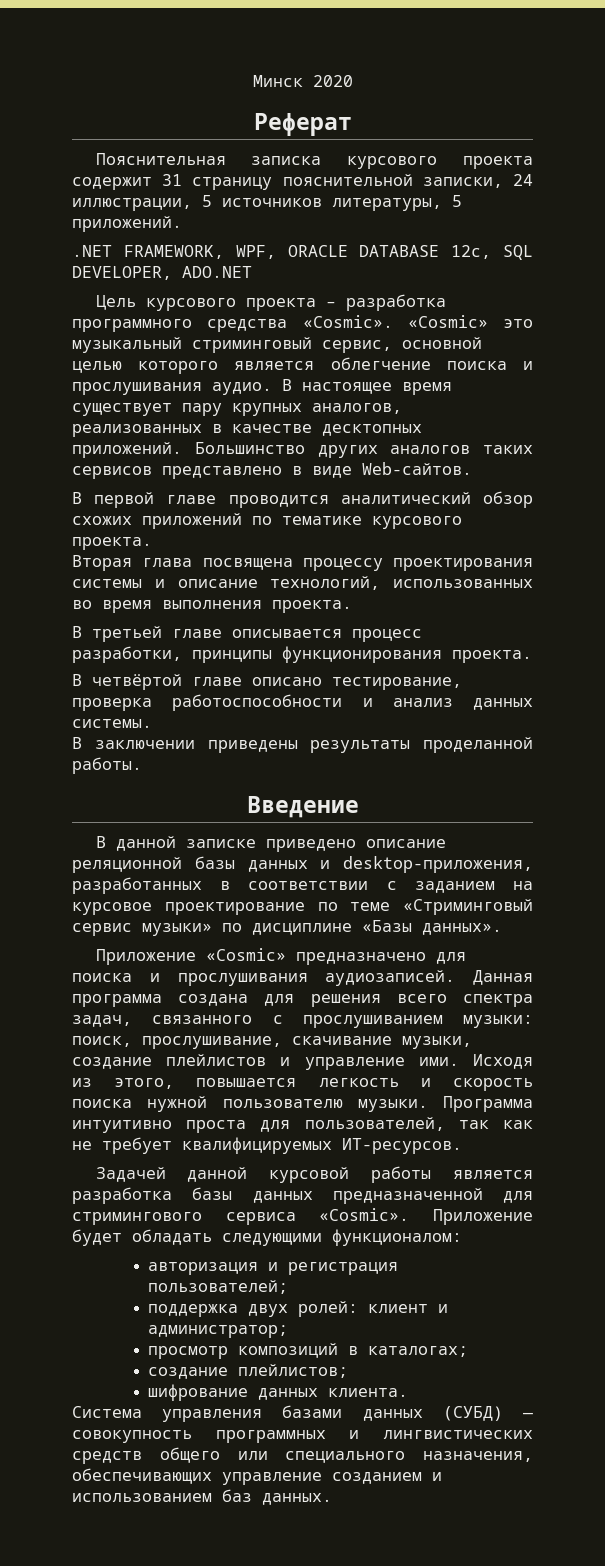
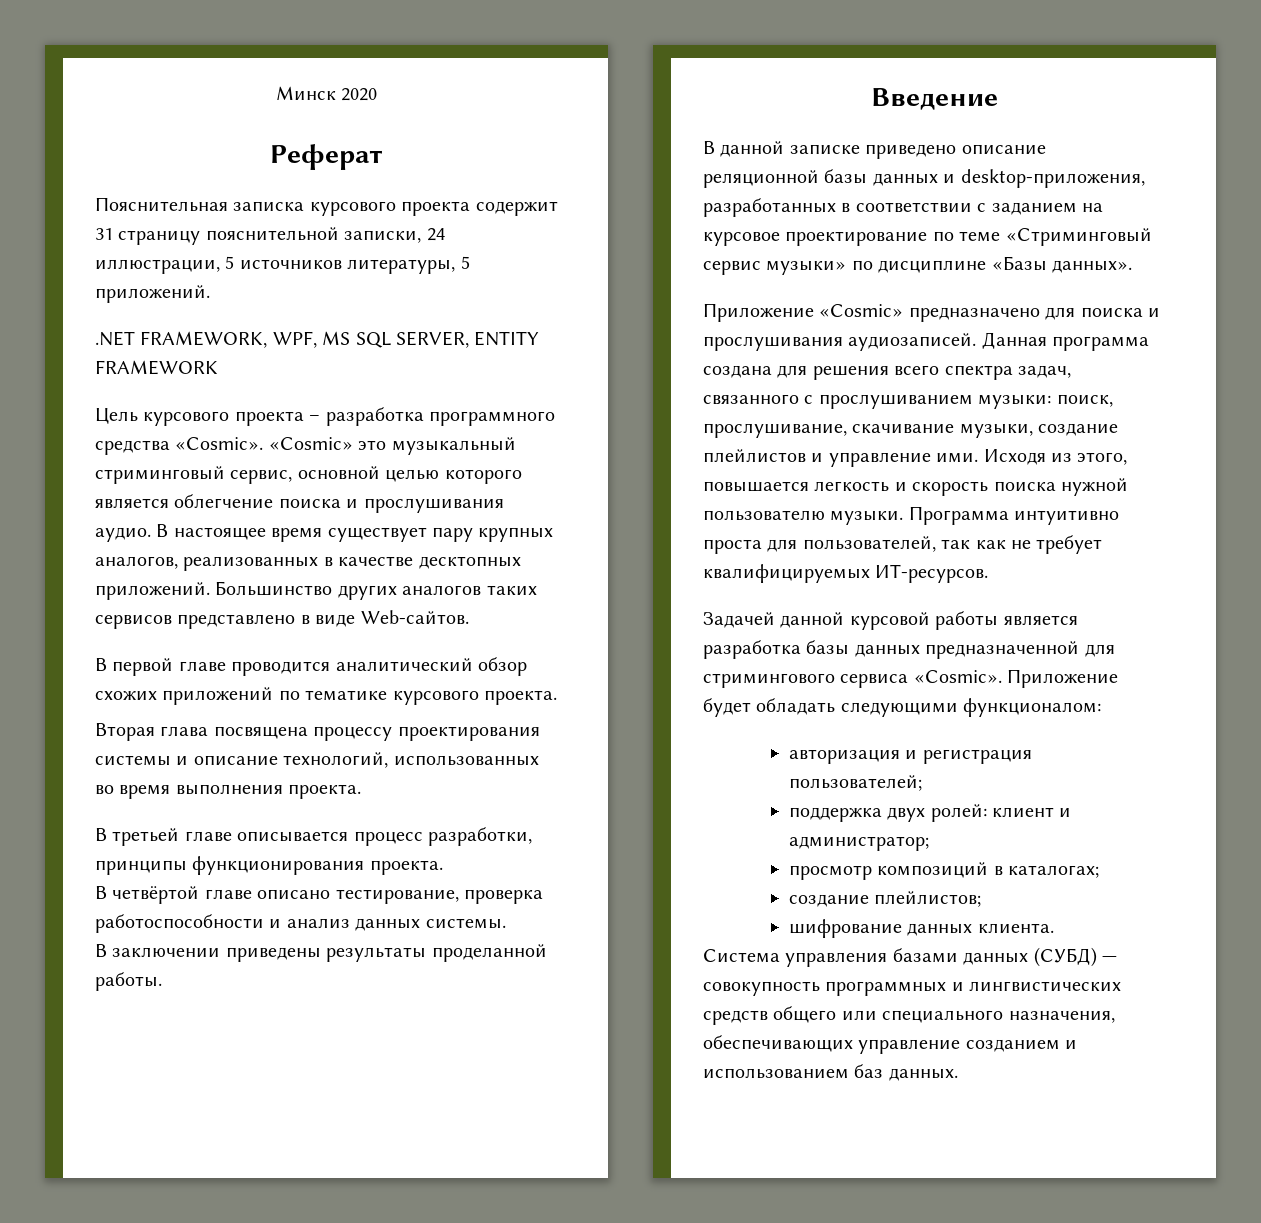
- .NET FRAMEWORK, WPF, ORACLE DATABASE 12c, SQL DEVELOPER, ADO.NET
+ .NET FRAMEWORK, WPF, MS SQL SERVER, ENTITY FRAMEWORK

